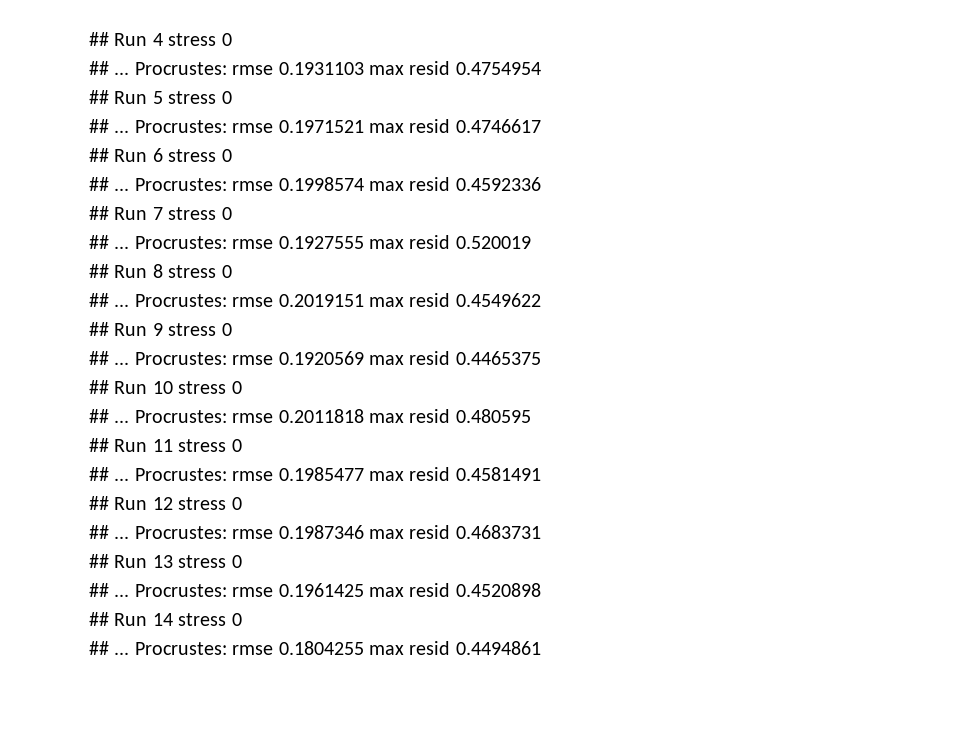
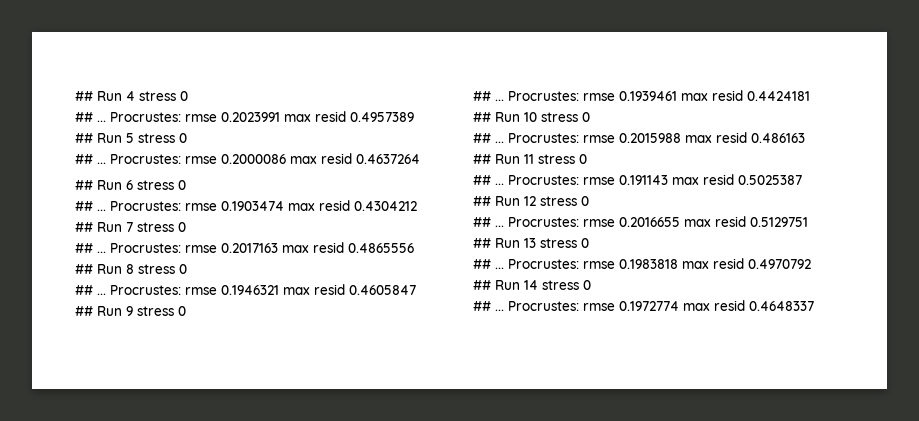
- Procrustes: rmse 0.1931103 max resid 0.4754954
+ Procrustes: rmse 0.2023991 max resid 0.4957389
- Procrustes: rmse 0.1971521 max resid 0.4746617
+ Procrustes: rmse 0.2000086 max resid 0.4637264
- Procrustes: rmse 0.1998574 max resid 0.4592336
+ Procrustes: rmse 0.1903474 max resid 0.4304212
- Procrustes: rmse 0.1927555 max resid 0.520019
+ Procrustes: rmse 0.2017163 max resid 0.4865556
- Procrustes: rmse 0.2019151 max resid 0.4549622
+ Procrustes: rmse 0.1946321 max resid 0.4605847
- Procrustes: rmse 0.1920569 max resid 0.4465375
+ Procrustes: rmse 0.1939461 max resid 0.4424181
- Procrustes: rmse 0.2011818 max resid 0.480595
+ Procrustes: rmse 0.2015988 max resid 0.486163
- Procrustes: rmse 0.1985477 max resid 0.4581491
+ Procrustes: rmse 0.191143 max resid 0.5025387
- Procrustes: rmse 0.1987346 max resid 0.4683731
+ Procrustes: rmse 0.2016655 max resid 0.5129751
- Procrustes: rmse 0.1961425 max resid 0.4520898
+ Procrustes: rmse 0.1983818 max resid 0.4970792
- Procrustes: rmse 0.1804255 max resid 0.4494861
+ Procrustes: rmse 0.1972774 max resid 0.4648337

